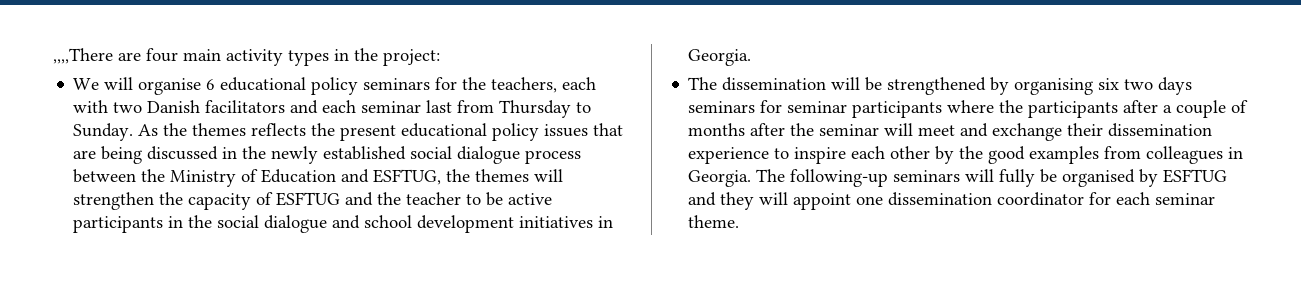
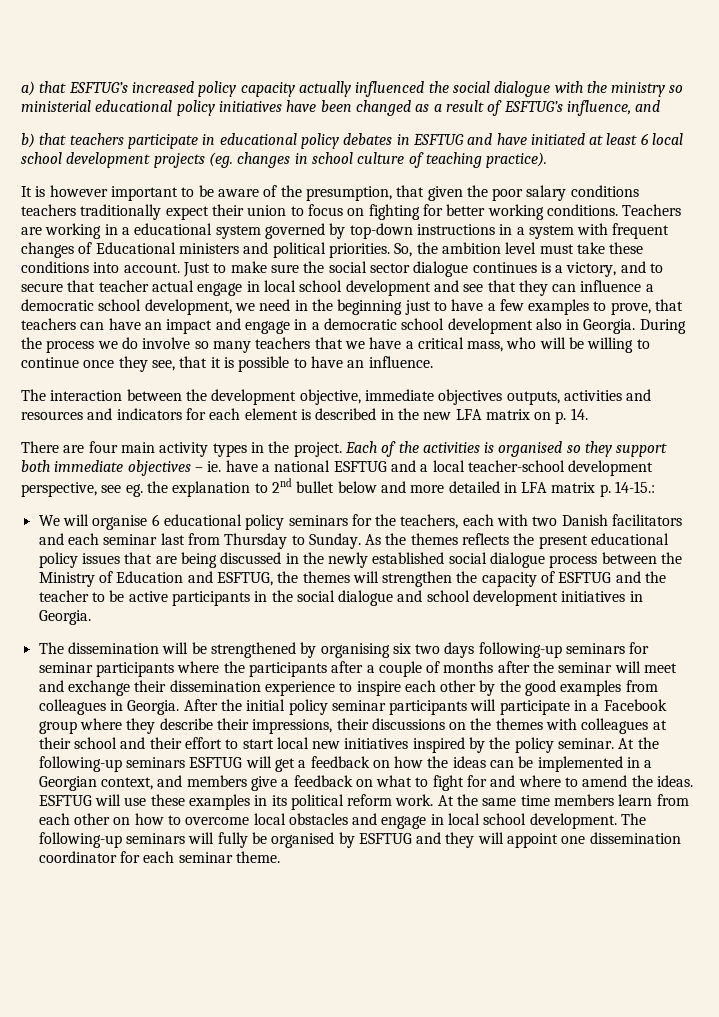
- ,,,,There are four main activity types in the project:
+ a) that ESFTUG’s increased policy capacity actually influenced the social dialogue with the ministry so ministerial educational policy initiatives have been changed as a result of ESFTUG’s influence, and
+ b) that teachers participate in educational policy debates in ESFTUG and have initiated at least 6 local school development projects (eg. changes in school culture of teaching practice).
+ It is however important to be aware of the presumption, that given the poor salary conditions teachers traditionally expect their union to focus on fighting for better working conditions. Teachers are working in a educational system governed by top-down instructions in a system with frequent changes of Educational ministers and political priorities. So, the ambition level must take these conditions into account. Just to make sure the social sector dialogue continues is a victory, and to secure that teacher actual engage in local school development and see that they can influence a democratic school development, we need in the beginning just to have a few examples to prove, that teachers can have an impact and engage in a democratic school development also in Georgia. During the process we do involve so many teachers that we have a critical mass, who will be willing to continue once they see, that it is possible to have an influence.
+ The interaction between the development objective, immediate objectives outputs, activities and resources and indicators for each element is described in the new LFA matrix on p. 14.
+ There are four main activity types in the project. Each of the activities is organised so they support both immediate objectives – ie. have a national ESFTUG and a local teacher-school development perspective, see eg. the explanation to 2nd bullet below and more detailed in LFA matrix p. 14-15.:
- The dissemination will be strengthened by organising six two days seminars for seminar participants where the participants after a couple of months after the seminar will meet and exchange their dissemination experience to inspire each other by the good examples from colleagues in Georgia.
+ The dissemination will be strengthened by organising six two days following-up seminars for seminar participants where the participants after a couple of months after the seminar will meet and exchange their dissemination experience to inspire each other by the good examples from colleagues in Georgia.
+ After the initial policy seminar participants will participate in a Facebook group where they describe their impressions, their discussions on the themes with colleagues at their school and their effort to start local new initiatives inspired by the policy seminar. At the following-up seminars ESFTUG will get a feedback on how the ideas can be implemented in a Georgian context, and members give a feedback on what to fight for and where to amend the ideas. ESFTUG will use these examples in its political reform work. At the same time members learn from each other on how to overcome local obstacles and engage in local school development.

